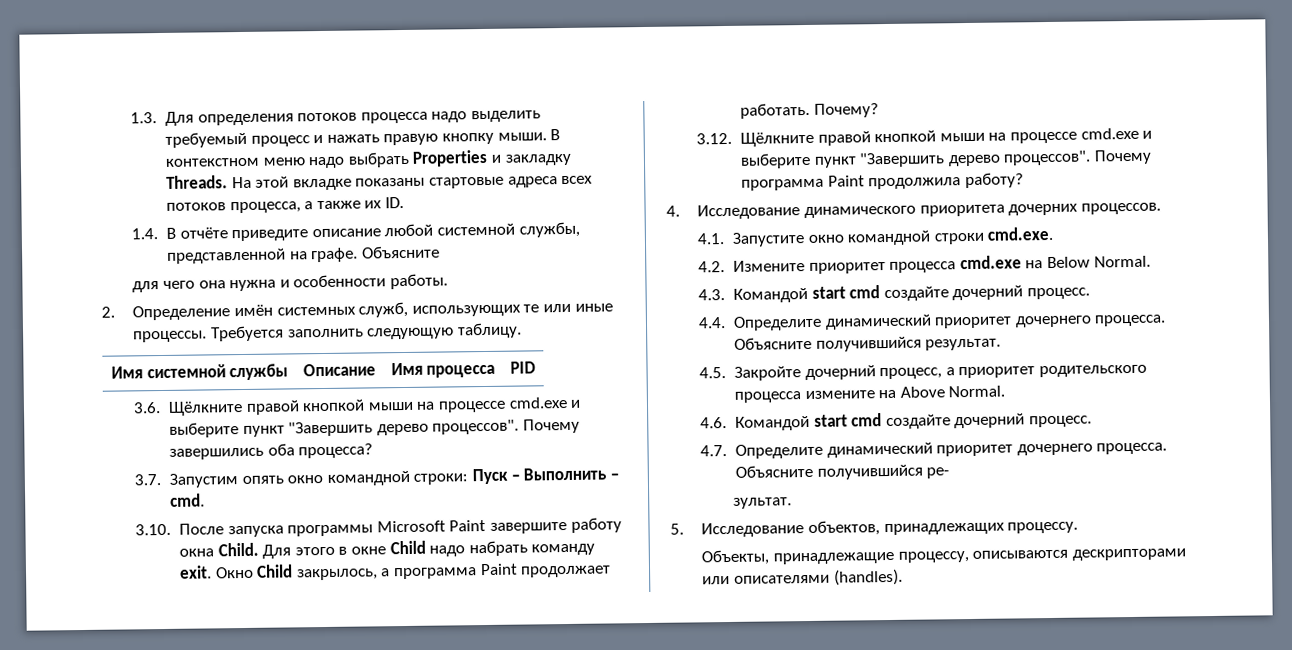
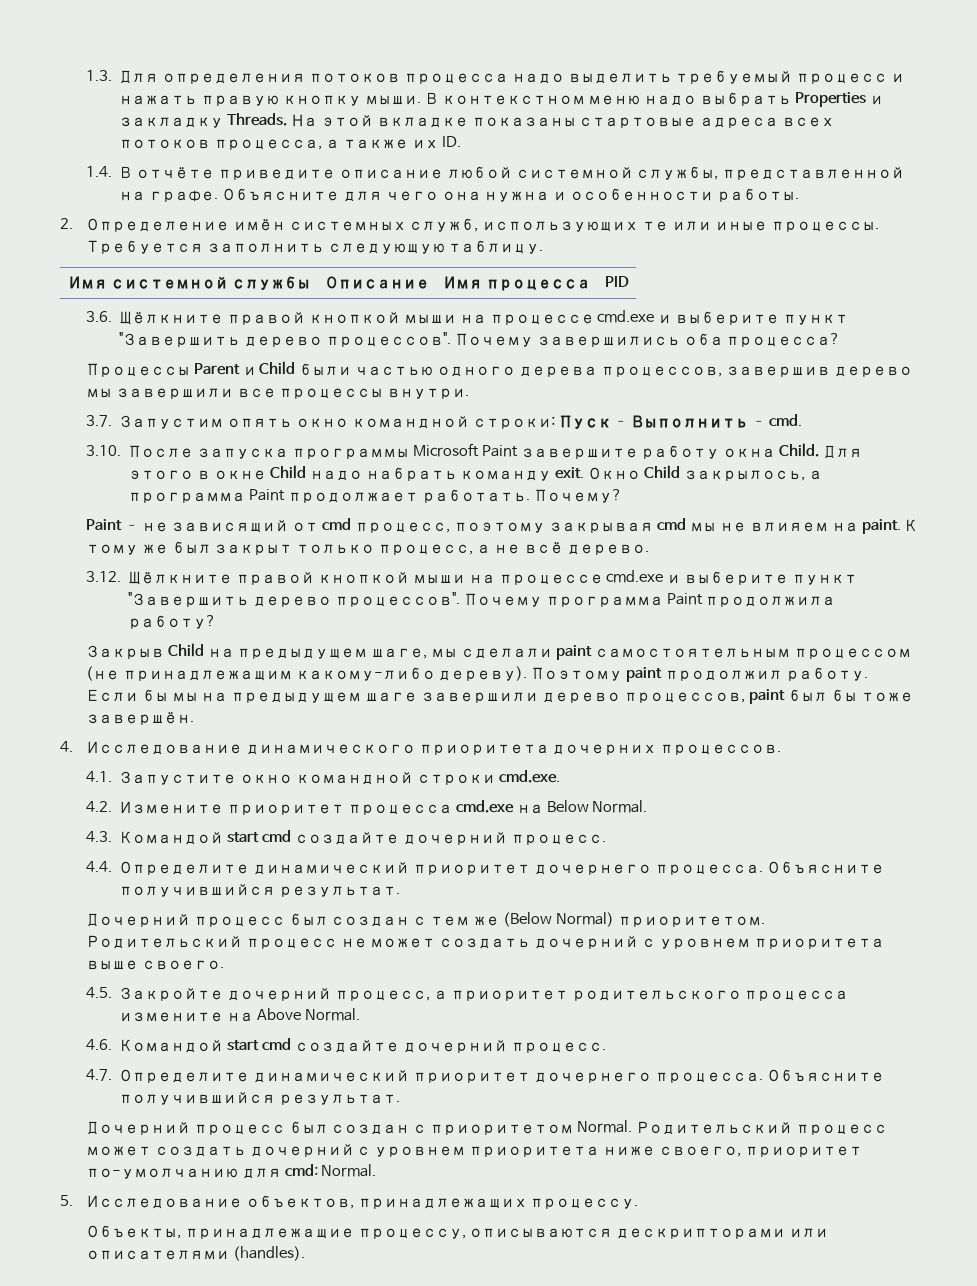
- 1.4. В отчёте приведите описание любой системной службы, представленной на графе. Объясните
- для чего она нужна и особенности работы.
+ 1.4. В отчёте приведите описание любой системной службы, представленной на графе. Объясните для чего она нужна и особенности работы.
+ Процессы Parent и Child были частью одного дерева процессов, завершив дерево мы завершили все процессы внутри.
+ Paint – не зависящий от cmd процесс, поэтому закрывая cmd мы не влияем на paint. К тому же был закрыт только процесс, а не всё дерево.
+ Закрыв Child на предыдущем шаге, мы сделали paint самостоятельным процессом (не принадлежащим какому-либо дереву). Поэтому paint продолжил работу. Если бы мы на предыдущем шаге завершили дерево процессов, paint был бы тоже завершён.
+ Дочерний процесс был создан с тем же (Below Normal) приоритетом. Родительский процесс не может создать дочерний с уровнем приоритета выше своего.
- 4.7. Определите динамический приоритет дочернего процесса. Объясните получившийся ре-
- зультат.
+ 4.7. Определите динамический приоритет дочернего процесса. Объясните получившийся результат.
+ Дочерний процесс был создан с приоритетом Normal. Родительский процесс может создать дочерний с уровнем приоритета ниже своего, приоритет по-умолчанию для cmd: Normal.

